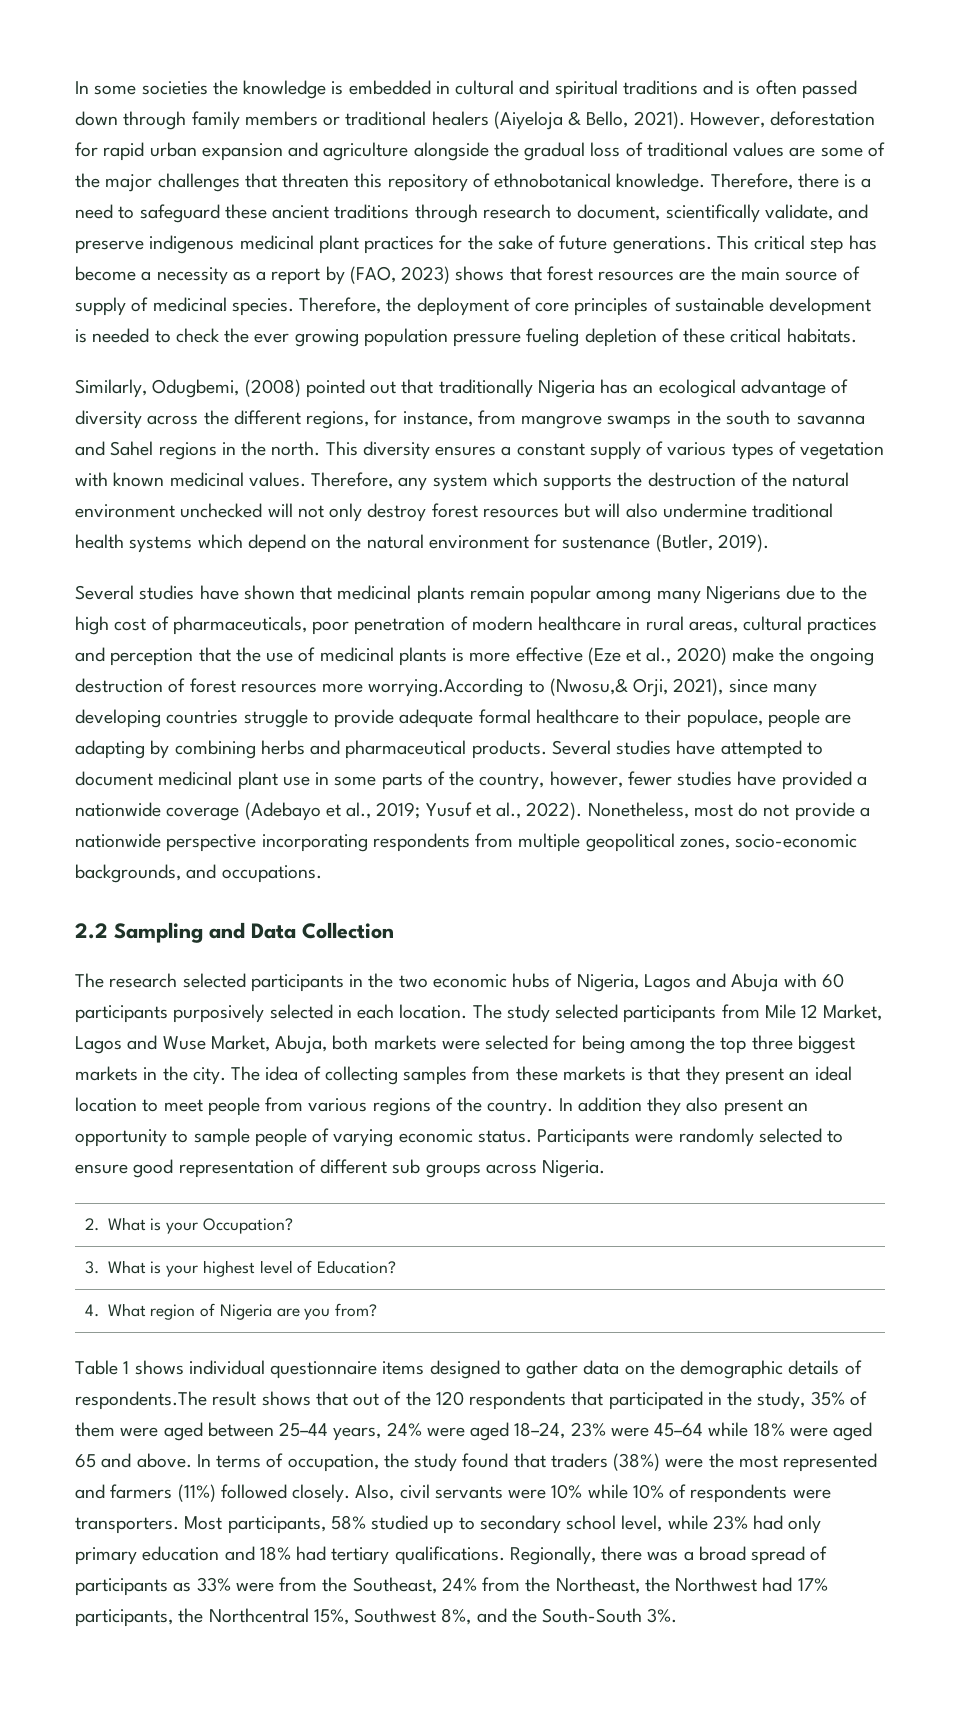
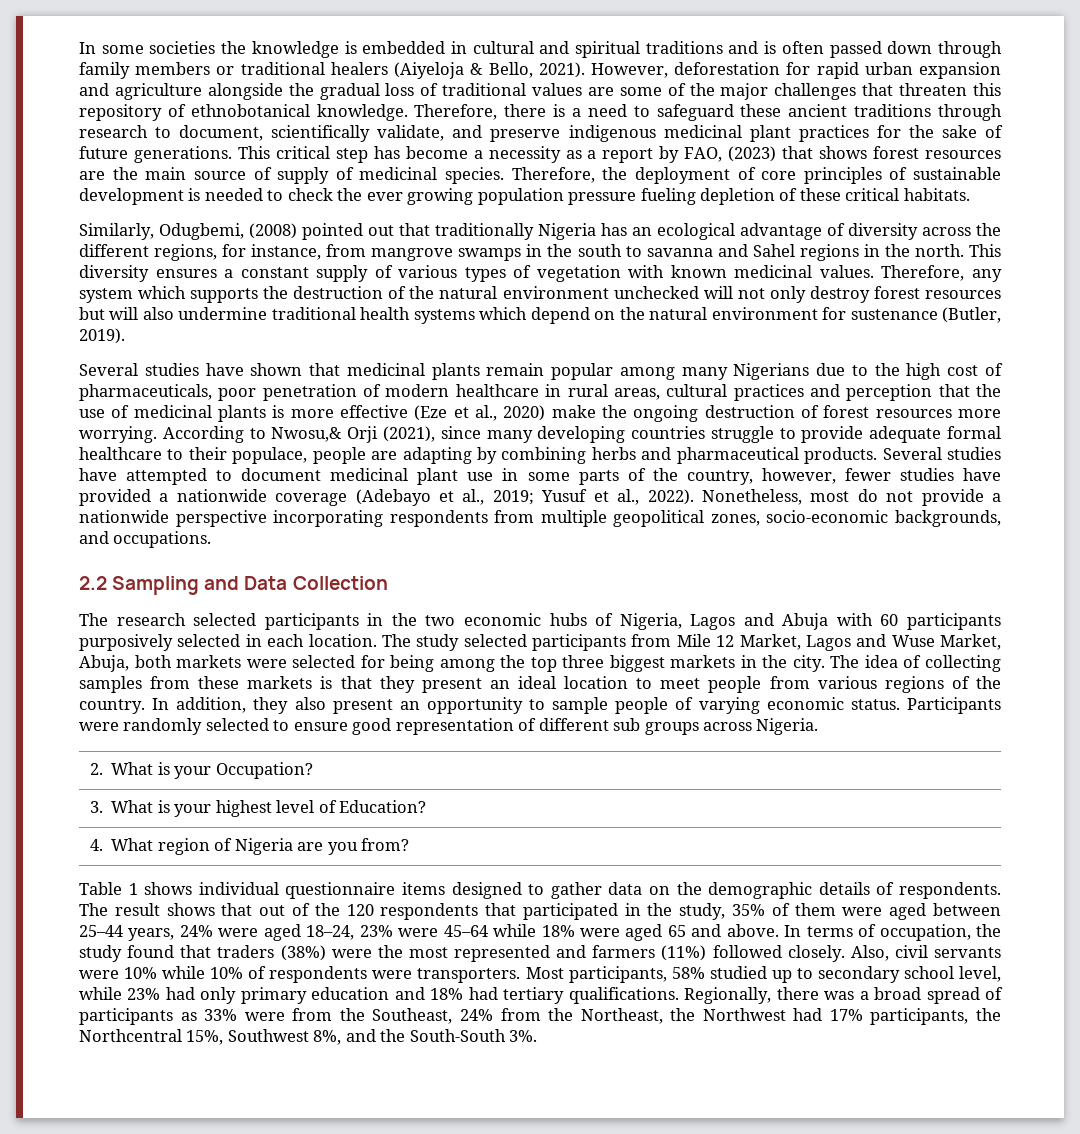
- This critical step has become a necessity as a report by (FAO, 2023) shows that forest resources are the main source of supply of medicinal species.
+ This critical step has become a necessity as a report by FAO, (2023) that shows forest resources are the main source of supply of medicinal species.
- Several studies have shown that medicinal plants remain popular among many Nigerians due to the high cost of pharmaceuticals, poor penetration of modern healthcare in rural areas, cultural practices and perception that the use of medicinal plants is more effective (Eze et al., 2020) make the ongoing destruction of forest resources more worrying.According to (Nwosu,& Orji, 2021), since many developing countries struggle to provide adequate formal healthcare to their populace, people are adapting by combining herbs and pharmaceutical products.
+ Several studies have shown that medicinal plants remain popular among many Nigerians due to the high cost of pharmaceuticals, poor penetration of modern healthcare in rural areas, cultural practices and perception that the use of medicinal plants is more effective (Eze et al., 2020) make the ongoing destruction of forest resources more worrying. According to Nwosu,& Orji (2021), since many developing countries struggle to provide adequate formal healthcare to their populace, people are adapting by combining herbs and pharmaceutical products.
- In addition they also present an opportunity to sample people of varying economic status.
+ In addition, they also present an opportunity to sample people of varying economic status.
- Table 1 shows individual questionnaire items designed to gather data on the demographic details of respondents.The result shows that out of the 120 respondents that participated in the study, 35% of them were aged between 25–44 years, 24% were aged 18–24, 23% were 45–64 while 18% were aged 65 and above.
+ Table 1 shows individual questionnaire items designed to gather data on the demographic details of respondents. The result shows that out of the 120 respondents that participated in the study, 35% of them were aged between 25–44 years, 24% were aged 18–24, 23% were 45–64 while 18% were aged 65 and above.

